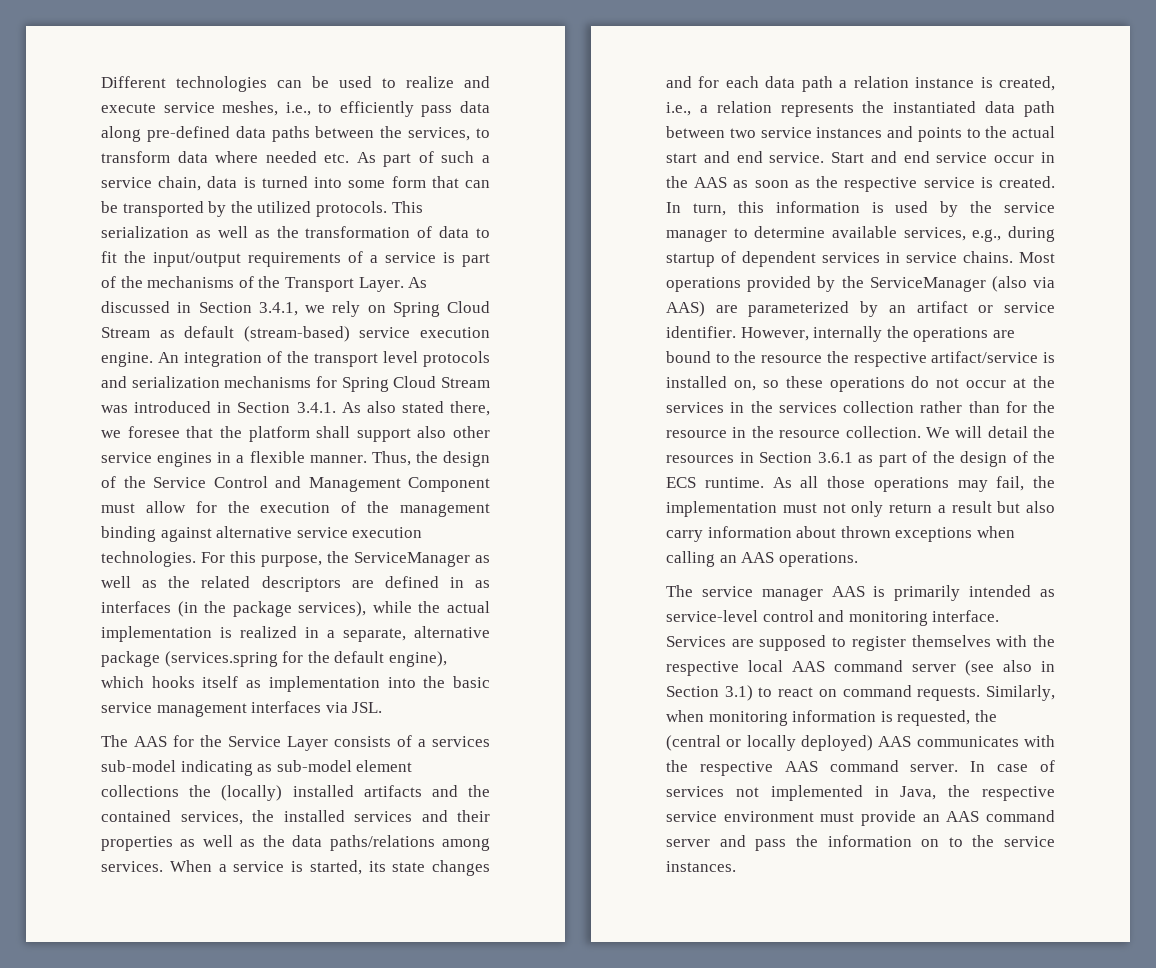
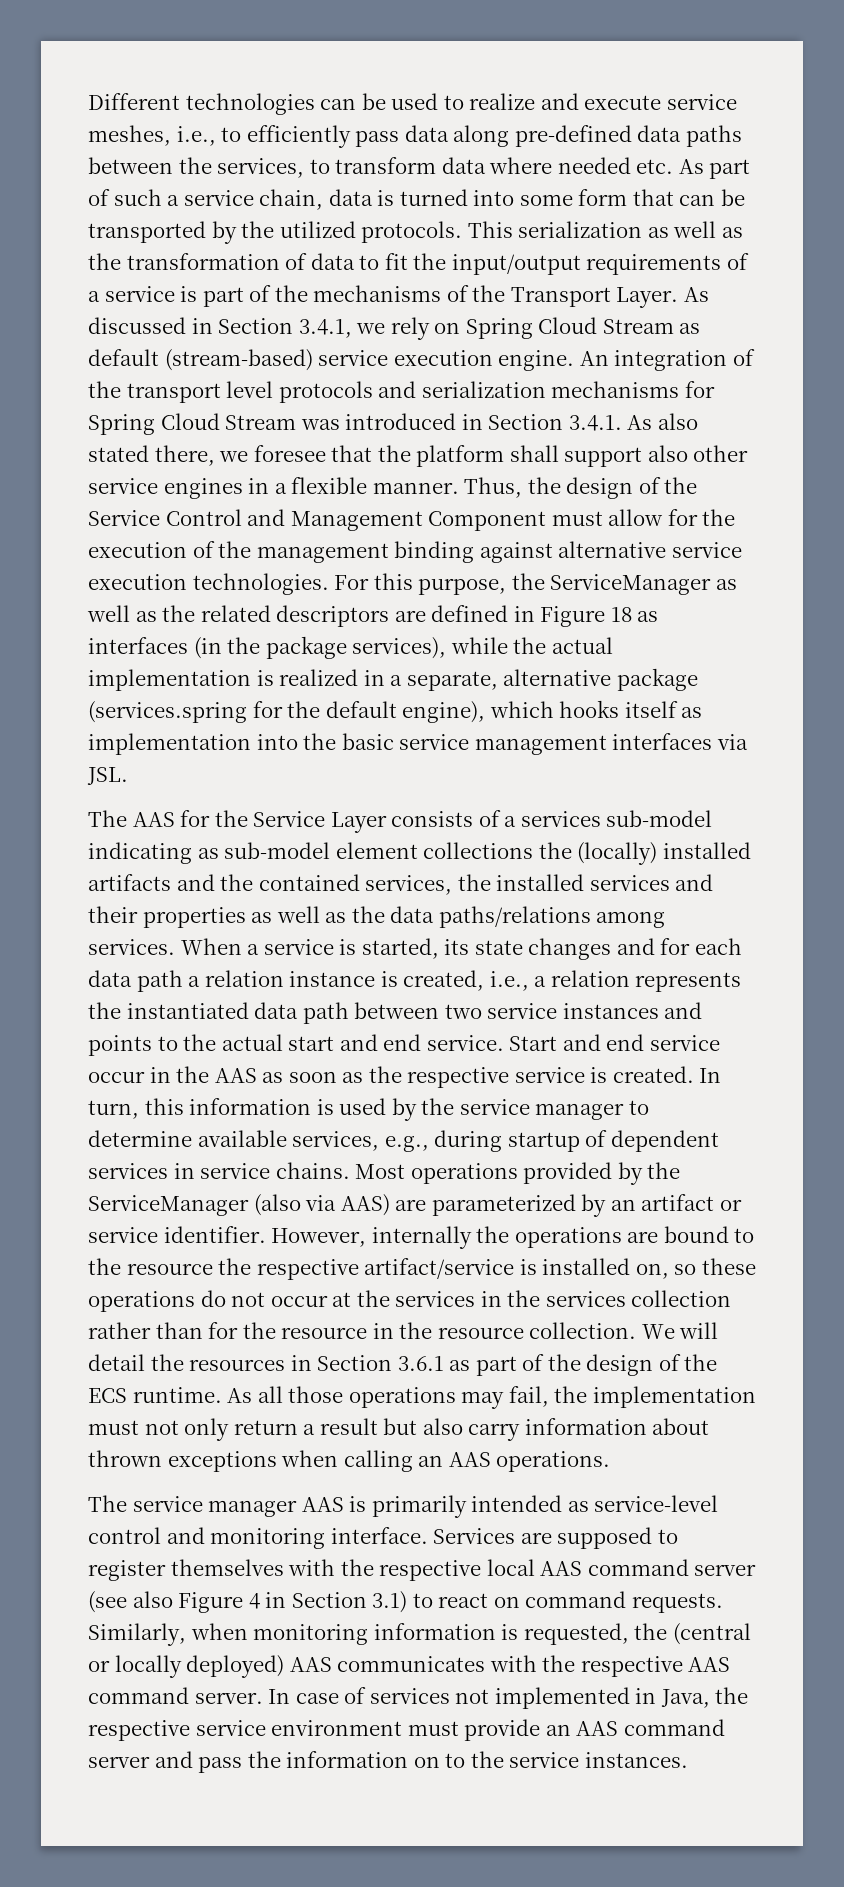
- For this purpose, the ServiceManager as well as the related descriptors are defined in as interfaces (in the package services), while the actual implementation is realized in a separate, alternative package (services.spring for the default engine), which hooks itself as implementation into the basic service management interfaces via JSL.
+ For this purpose, the ServiceManager as well as the related descriptors are defined in Figure 18 as interfaces (in the package services), while the actual implementation is realized in a separate, alternative package (services.spring for the default engine), which hooks itself as implementation into the basic service management interfaces via JSL.
- Services are supposed to register themselves with the respective local AAS command server (see also in Section 3.1) to react on command requests.
+ Services are supposed to register themselves with the respective local AAS command server (see also Figure 4 in Section 3.1) to react on command requests.

